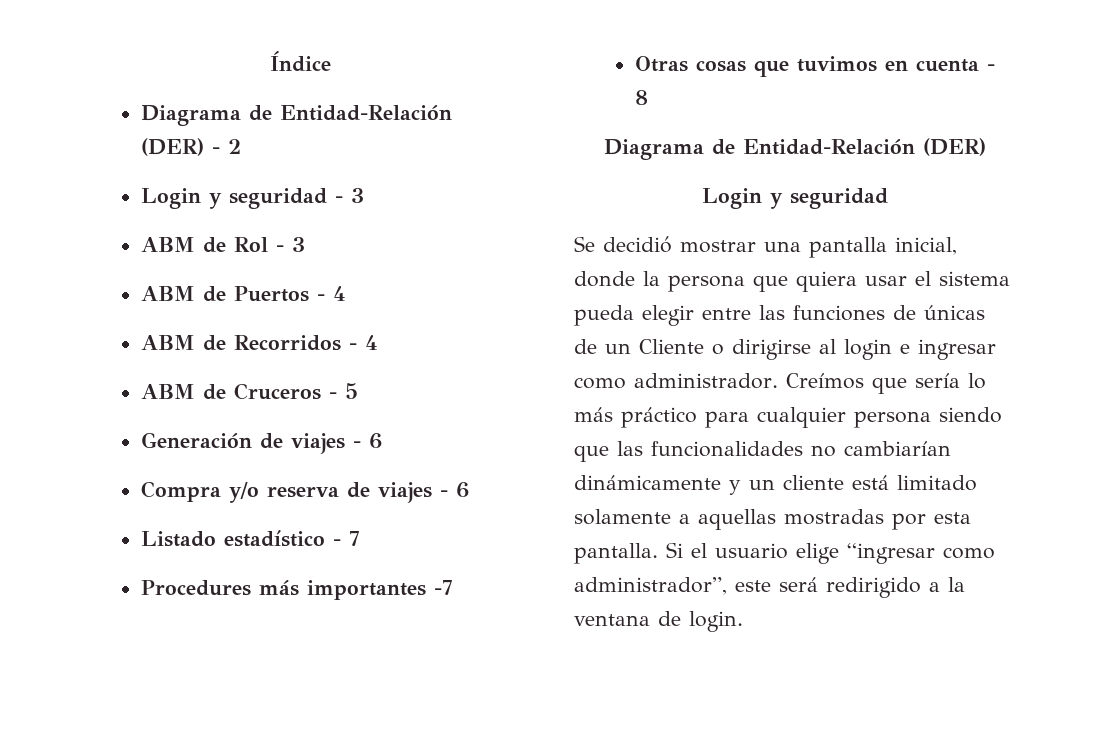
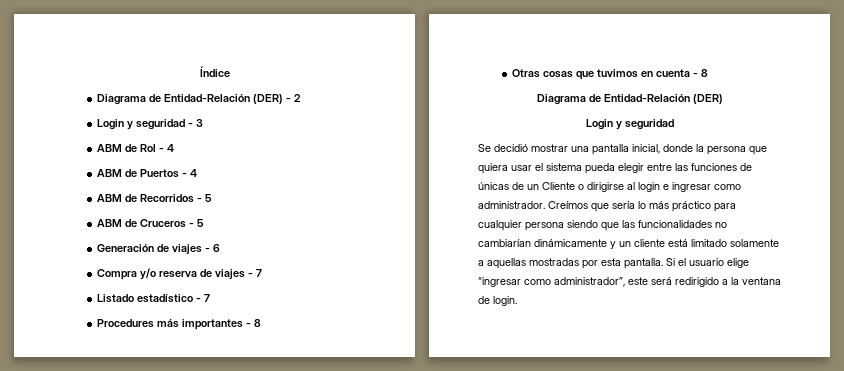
- ABM de Rol - 3
+ ABM de Rol - 4
- ABM de Recorridos - 4
+ ABM de Recorridos - 5
- Compra y/o reserva de viajes - 6
+ Compra y/o reserva de viajes - 7
- Procedures más importantes -7
+ Procedures más importantes - 8

